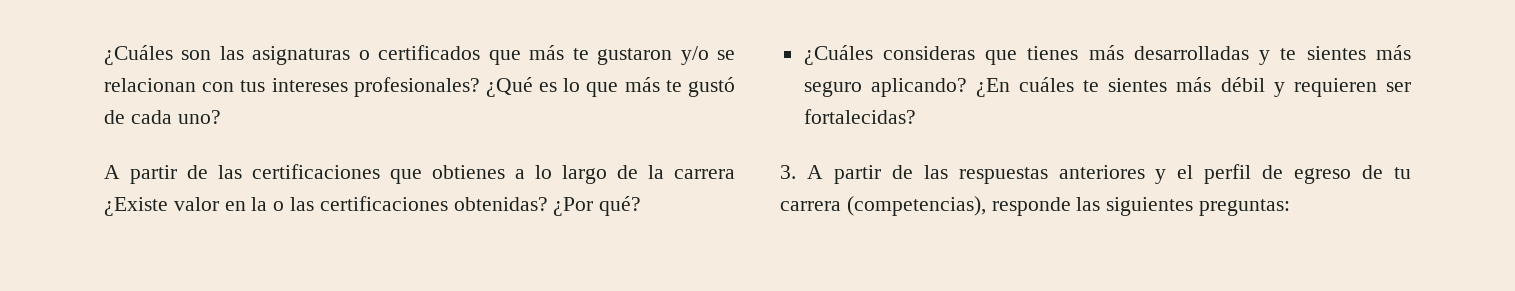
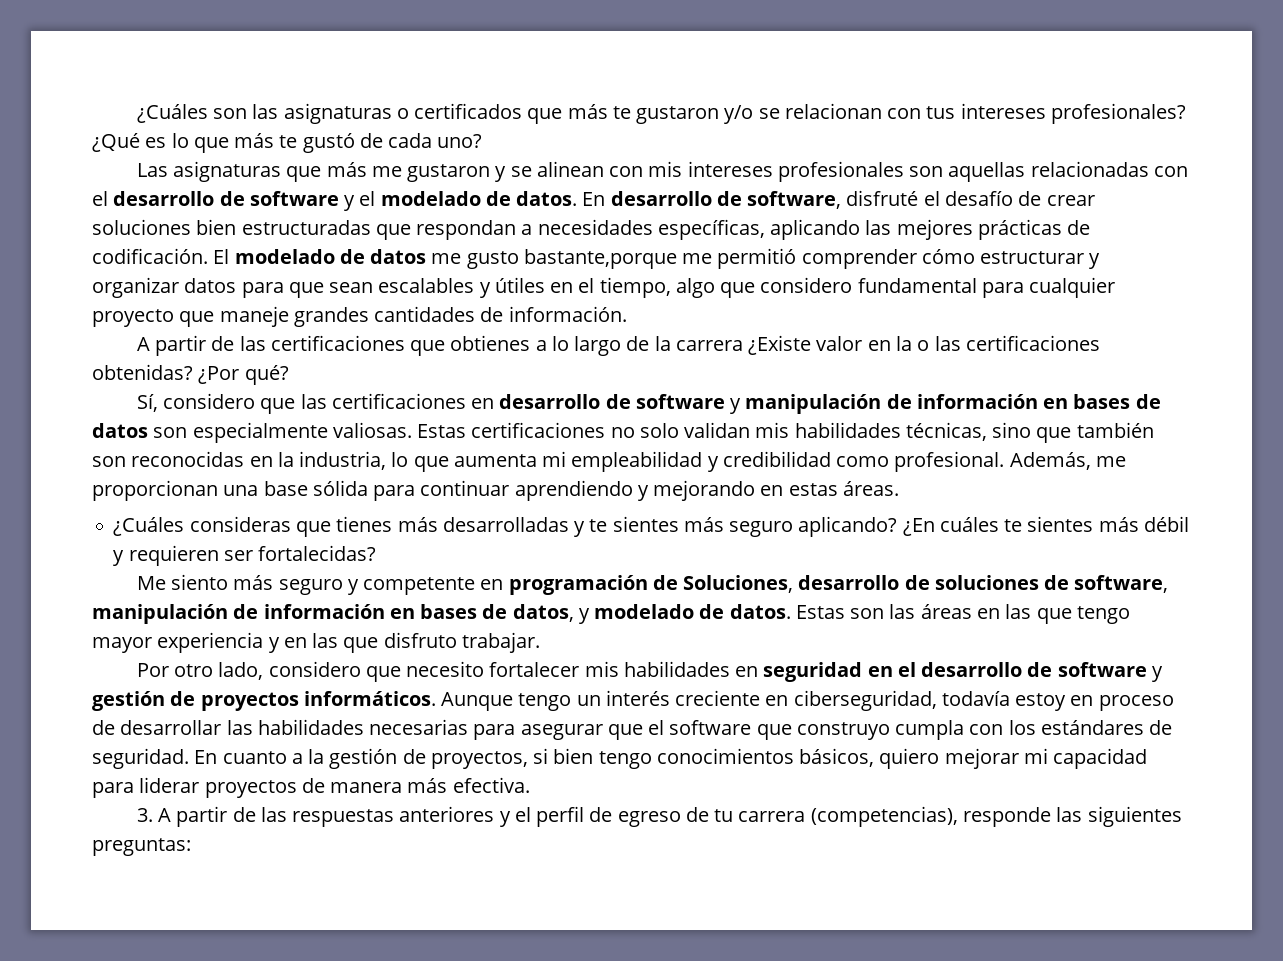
+ Las asignaturas que más me gustaron y se alinean con mis intereses profesionales son aquellas relacionadas con el desarrollo de software y el modelado de datos. En desarrollo de software, disfruté el desafío de crear soluciones bien estructuradas que respondan a necesidades específicas, aplicando las mejores prácticas de codificación. El modelado de datos me gusto bastante,porque me permitió comprender cómo estructurar y organizar datos para que sean escalables y útiles en el tiempo, algo que considero fundamental para cualquier proyecto que maneje grandes cantidades de información.
+ Sí, considero que las certificaciones en desarrollo de software y manipulación de información en bases de datos son especialmente valiosas. Estas certificaciones no solo validan mis habilidades técnicas, sino que también son reconocidas en la industria, lo que aumenta mi empleabilidad y credibilidad como profesional. Además, me proporcionan una base sólida para continuar aprendiendo y mejorando en estas áreas.
+ Me siento más seguro y competente en programación de Soluciones, desarrollo de soluciones de software, manipulación de información en bases de datos, y modelado de datos. Estas son las áreas en las que tengo mayor experiencia y en las que disfruto trabajar.
+ Por otro lado, considero que necesito fortalecer mis habilidades en seguridad en el desarrollo de software y gestión de proyectos informáticos. Aunque tengo un interés creciente en ciberseguridad, todavía estoy en proceso de desarrollar las habilidades necesarias para asegurar que el software que construyo cumpla con los estándares de seguridad. En cuanto a la gestión de proyectos, si bien tengo conocimientos básicos, quiero mejorar mi capacidad para liderar proyectos de manera más efectiva.

